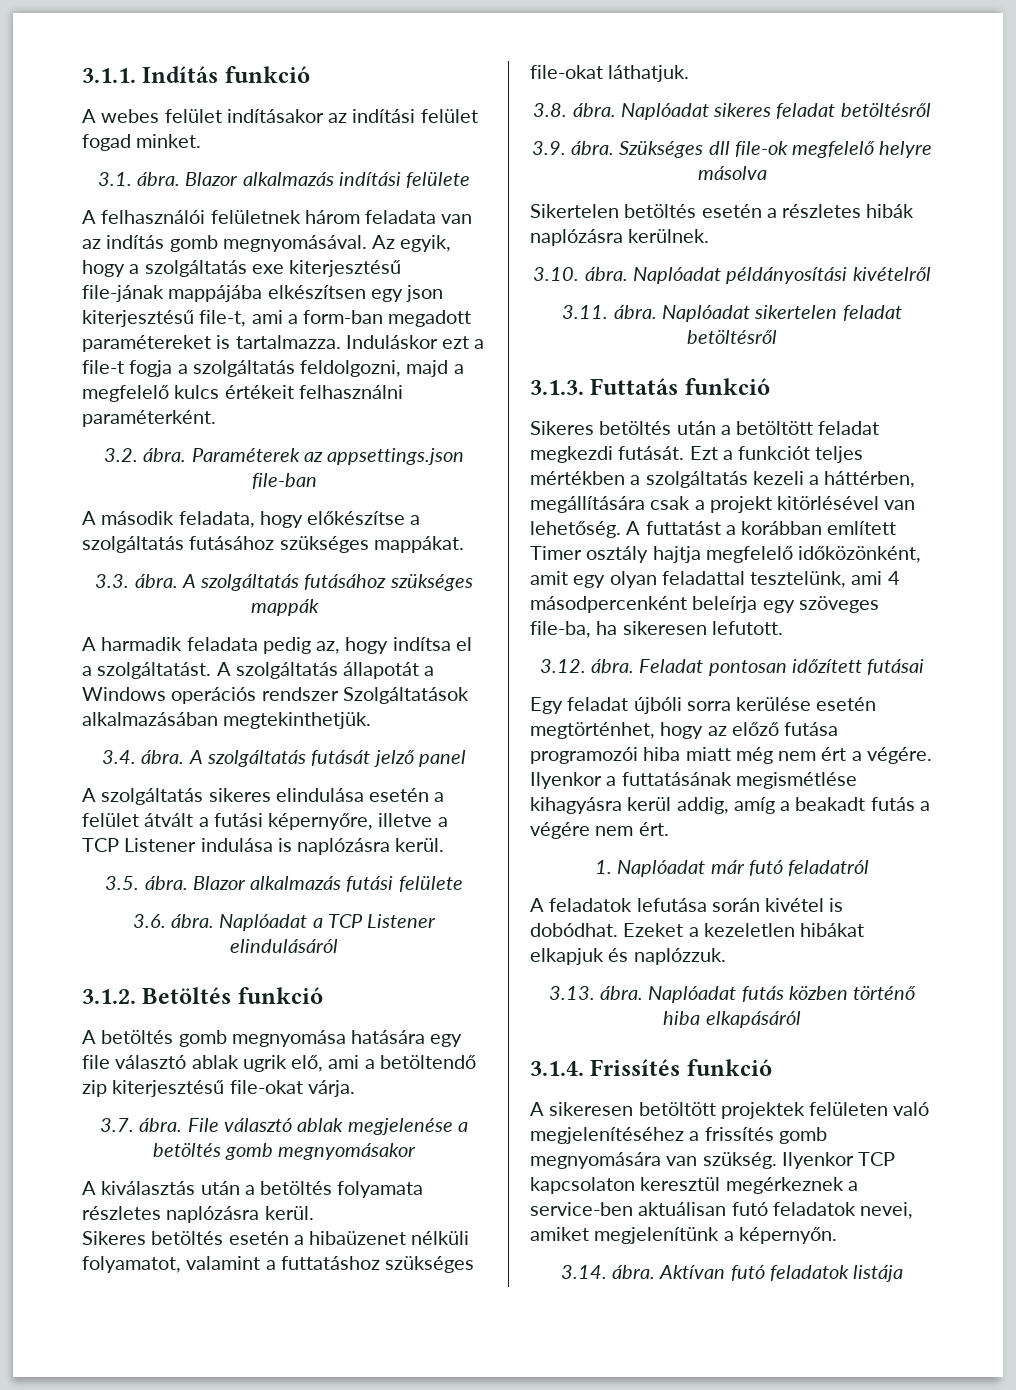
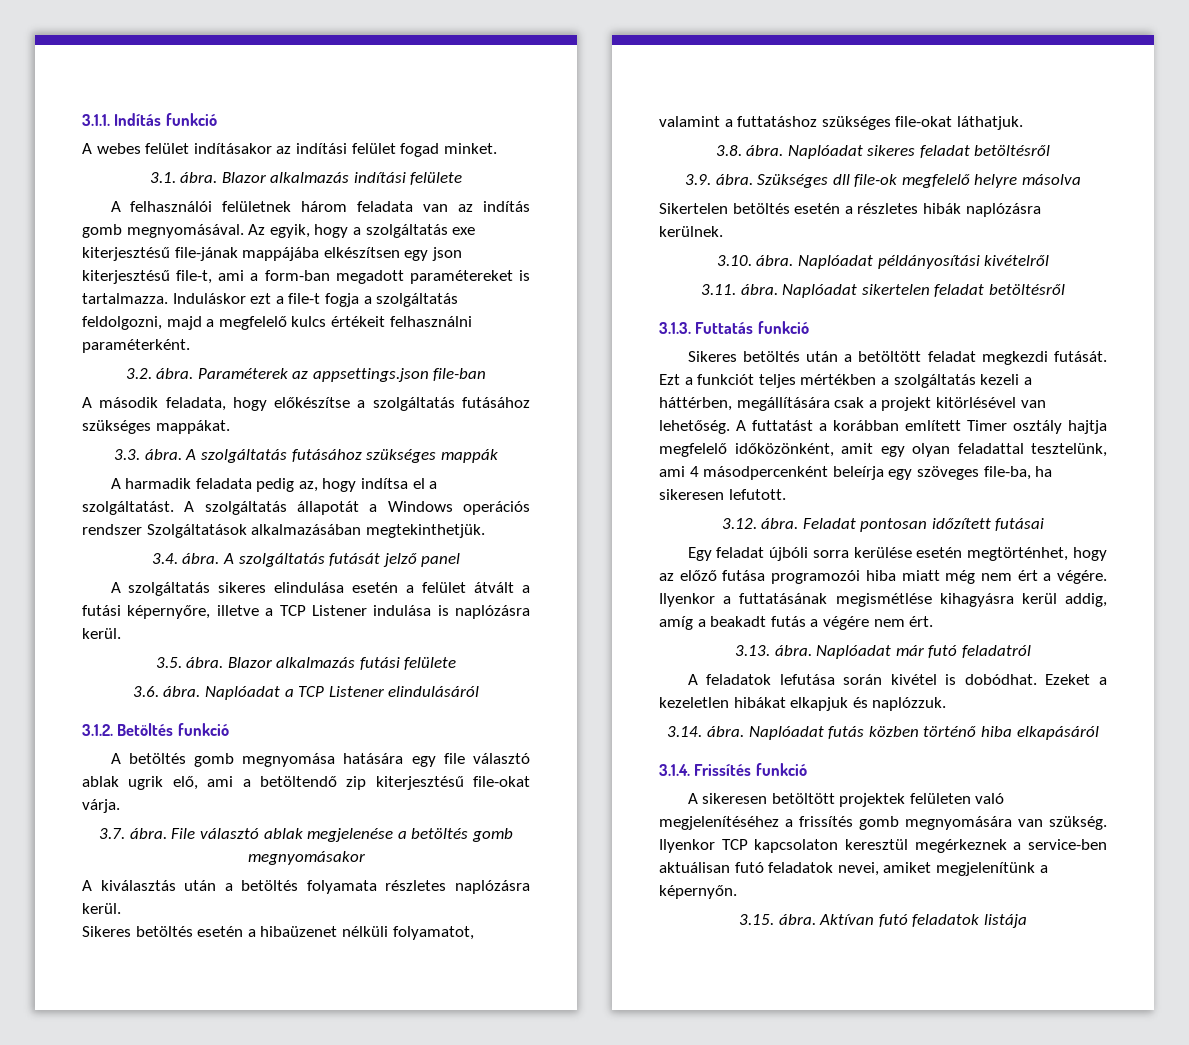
- 1. Naplóadat már futó feladatról
+ 3.13. ábra. Naplóadat már futó feladatról
- 3.13. ábra.
+ 3.14. ábra.
- 3.14. ábra.
+ 3.15. ábra.

